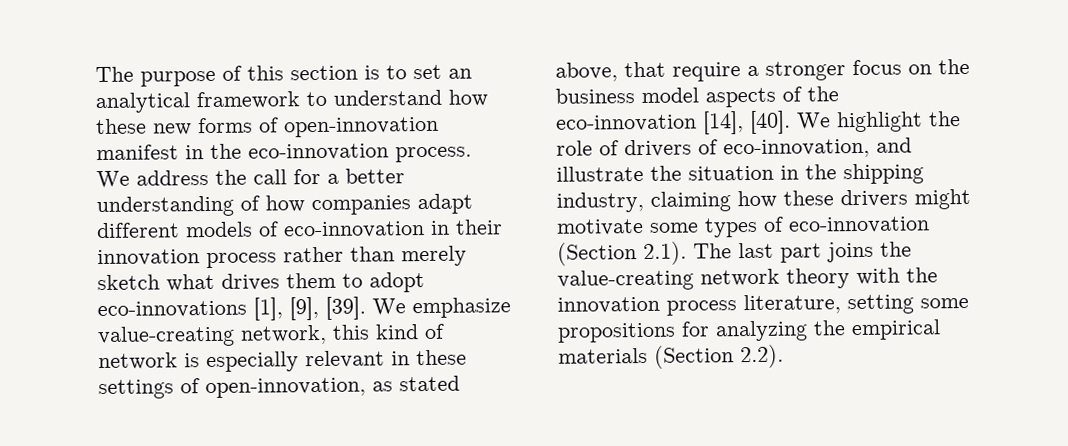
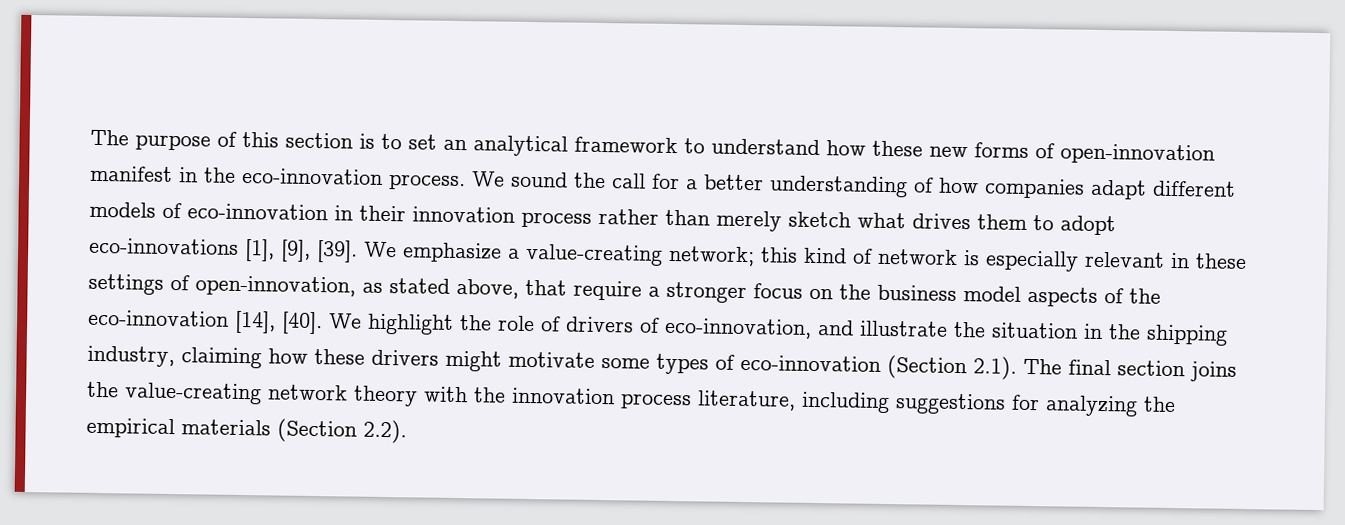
- We address the call for a better understanding of how companies adapt different models of eco-innovation in their innovation process rather than merely sketch what drives them to adopt eco-innovations [1], [9], [39].
+ We sound the call for a better understanding of how companies adapt different models of eco-innovation in their innovation process rather than merely sketch what drives them to adopt eco-innovations [1], [9], [39].
- We emphasize value-creating network, this kind of network is especially relevant in these settings of open-innovation, as stated above, that require a stronger focus on the business model aspects of the eco-innovation [14], [40].
+ We emphasize a value-creating network; this kind of network is especially relevant in these settings of open-innovation, as stated above, that require a stronger focus on the business model aspects of the eco-innovation [14], [40].
- We highlight the role of drivers of eco-innovation, and illustrate the situation in the shipping industry, claiming how these drivers might motivate some types of eco-innovation (Section 2.1). The last part joins the value-creating network theory with the innovation process literature, setting some propositions for analyzing the empirical materials (Section 2.2).
+ We highlight the role of drivers of eco-innovation, and illustrate the situation in the shipping industry, claiming how these drivers might motivate some types of eco-innovation (Section 2.1). The final section joins the value-creating network theory with the innovation process literature, including suggestions for analyzing the empirical materials (Section 2.2).

